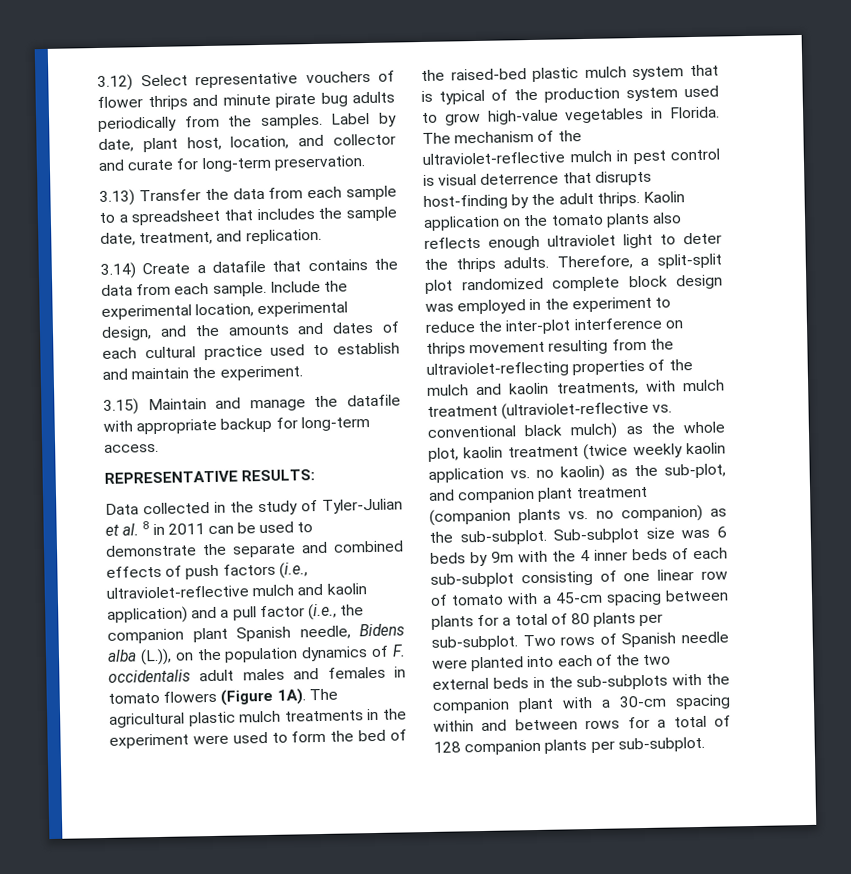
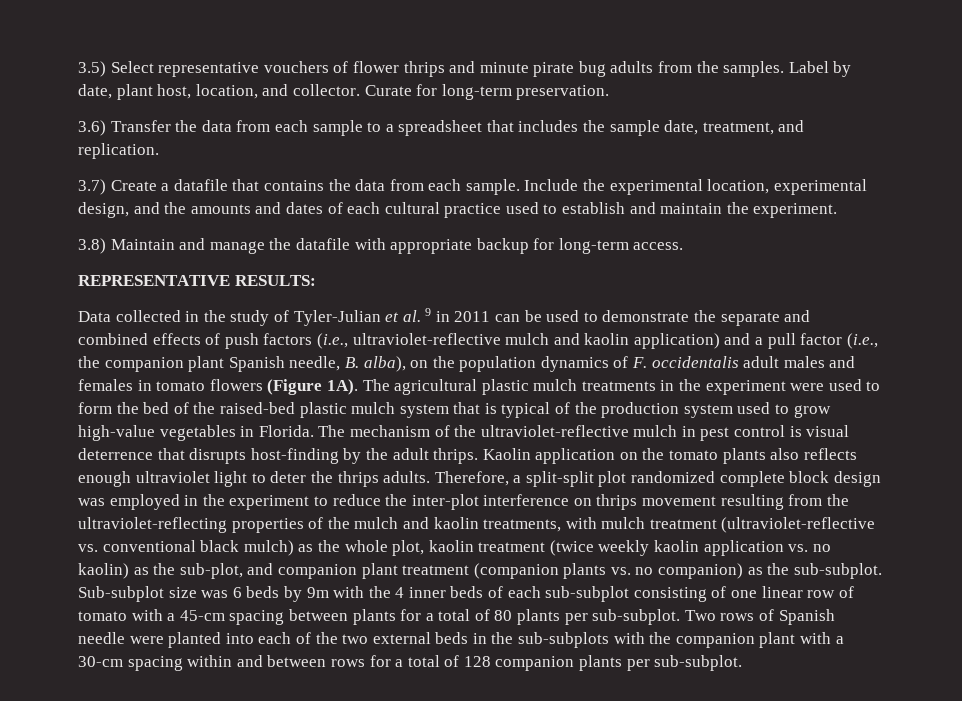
- 3.12) Select representative vouchers of flower thrips and minute pirate bug adults periodically from the samples.
+ 3.5) Select representative vouchers of flower thrips and minute pirate bug adults from the samples.
- Label by date, plant host, location, and collector and curate for long-term preservation.
+ Label by date, plant host, location, and collector. Curate for long-term preservation.
- 3.13) Transfer the data from each sample to a spreadsheet that includes the sample date, treatment, and replication.
+ 3.6) Transfer the data from each sample to a spreadsheet that includes the sample date, treatment, and replication.
- 3.14) Create a datafile that contains the data from each sample.
+ 3.7) Create a datafile that contains the data from each sample.
- 3.15) Maintain and manage the datafile with appropriate backup for long-term access.
+ 3.8) Maintain and manage the datafile with appropriate backup for long-term access.
- Data collected in the study of Tyler-Julian et al. 8 in 2011 can be used to demonstrate the separate and combined effects of push factors (i.e., ultraviolet-reflective mulch and kaolin application) and a pull factor (i.e., the companion plant Spanish needle, Bidens alba (L.)), on the population dynamics of F. occidentalis adult males and females in tomato flowers (Figure 1A).
+ Data collected in the study of Tyler-Julian et al. 9 in 2011 can be used to demonstrate the separate and combined effects of push factors (i.e., ultraviolet-reflective mulch and kaolin application) and a pull factor (i.e., the companion plant Spanish needle, B. alba), on the population dynamics of F. occidentalis adult males and females in tomato flowers (Figure 1A).

